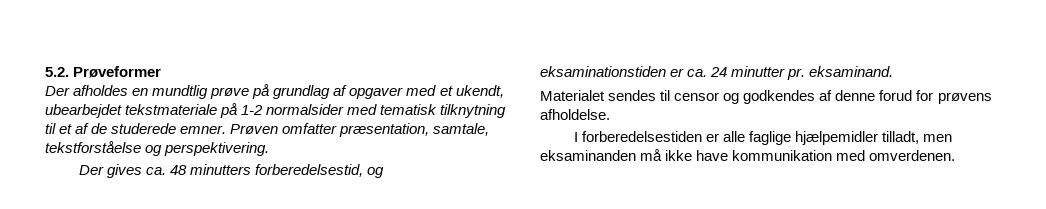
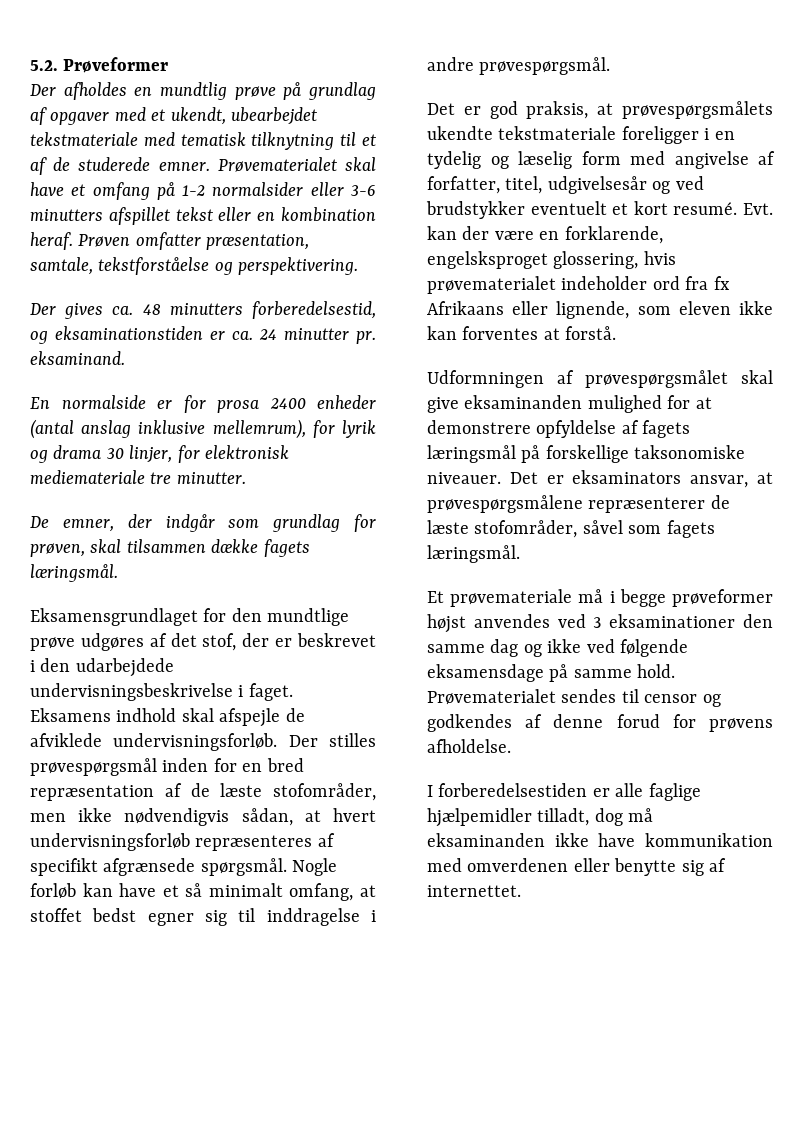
- Der afholdes en mundtlig prøve på grundlag af opgaver med et ukendt, ubearbejdet tekstmateriale på 1-2 normalsider med tematisk tilknytning til et af de studerede emner.
+ Der afholdes en mundtlig prøve på grundlag af opgaver med et ukendt, ubearbejdet tekstmateriale med tematisk tilknytning til et af de studerede emner.
+ Prøvematerialet skal have et omfang på 1-2 normalsider eller 3-6 minutters afspillet tekst eller en kombination heraf.
- Materialet sendes til censor og godkendes af denne forud for prøvens afholdelse.
+ En normalside er for prosa 2400 enheder (antal anslag inklusive mellemrum), for lyrik og drama 30 linjer, for elektronisk mediemateriale tre minutter.
+ De emner, der indgår som grundlag for prøven, skal tilsammen dække fagets læringsmål.
+ Eksamensgrundlaget for den mundtlige prøve udgøres af det stof, der er beskrevet i den udarbejdede undervisningsbeskrivelse i faget. Eksamens indhold skal afspejle de afviklede undervisningsforløb. Der stilles prøvespørgsmål inden for en bred repræsentation af de læste stofområder, men ikke nødvendigvis sådan, at hvert undervisningsforløb repræsenteres af specifikt afgrænsede spørgsmål. Nogle forløb kan have et så minimalt omfang, at stoffet bedst egner sig til inddragelse i andre prøvespørgsmål.
+ Det er god praksis, at prøvespørgsmålets ukendte tekstmateriale foreligger i en tydelig og læselig form med angivelse af forfatter, titel, udgivelsesår og ved brudstykker eventuelt et kort resumé. Evt. kan der være en forklarende, engelsksproget glossering, hvis prøvematerialet indeholder ord fra fx Afrikaans eller lignende, som eleven ikke kan forventes at forstå.
+ Udformningen af prøvespørgsmålet skal give eksaminanden mulighed for at demonstrere opfyldelse af fagets læringsmål på forskellige taksonomiske niveauer. Det er eksaminators ansvar, at prøvespørgsmålene repræsenterer de læste stofområder, såvel som fagets læringsmål.
+ Et prøvemateriale må i begge prøveformer højst anvendes ved 3 eksaminationer den samme dag og ikke ved følgende eksamensdage på samme hold. Prøvematerialet sendes til censor og godkendes af denne forud for prøvens afholdelse.
- I forberedelsestiden er alle faglige hjælpemidler tilladt, men eksaminanden må ikke have kommunikation med omverdenen.
+ I forberedelsestiden er alle faglige hjælpemidler tilladt, dog må eksaminanden ikke have kommunikation med omverdenen eller benytte sig af internettet.

